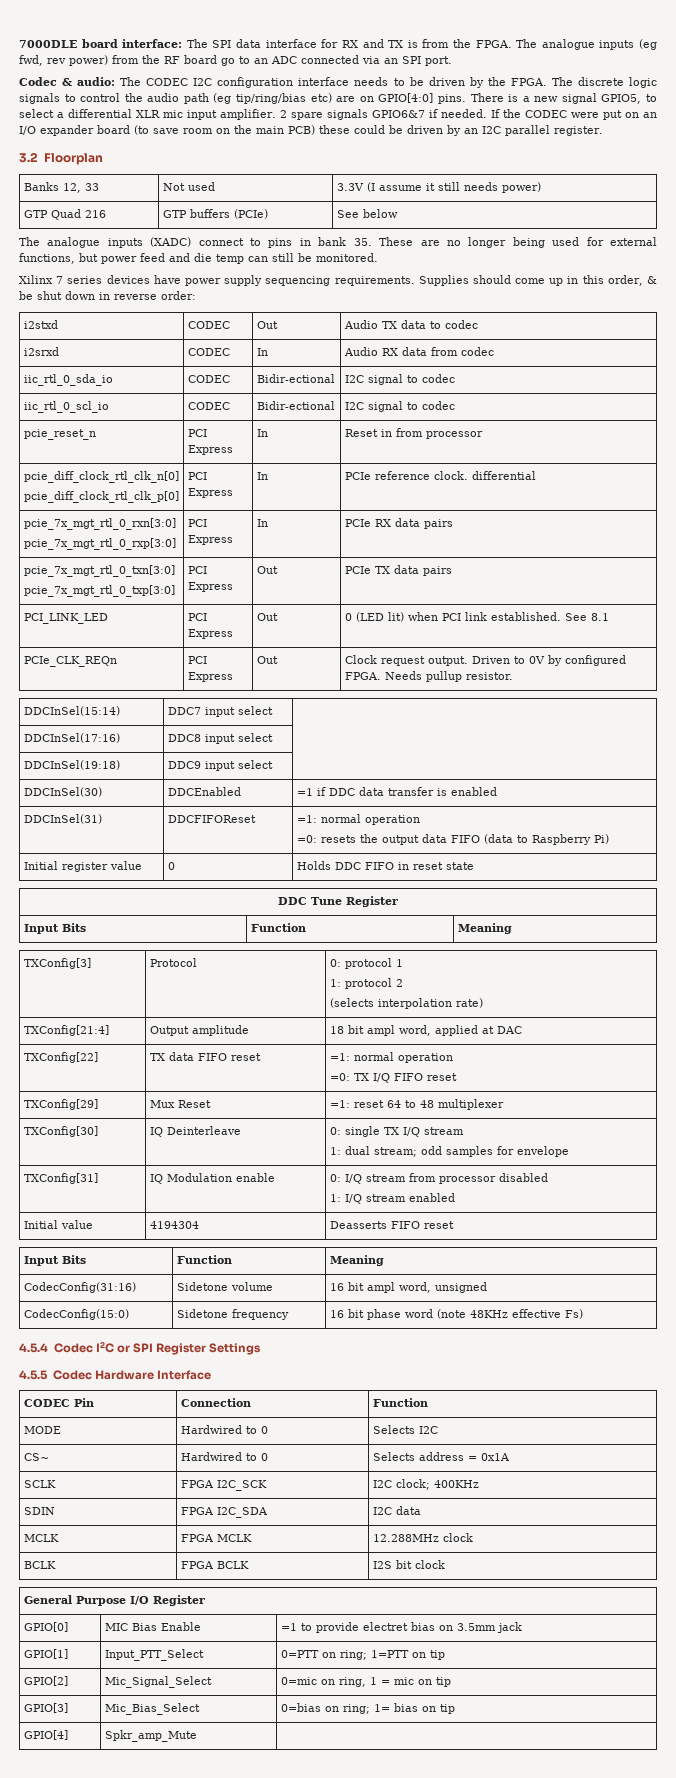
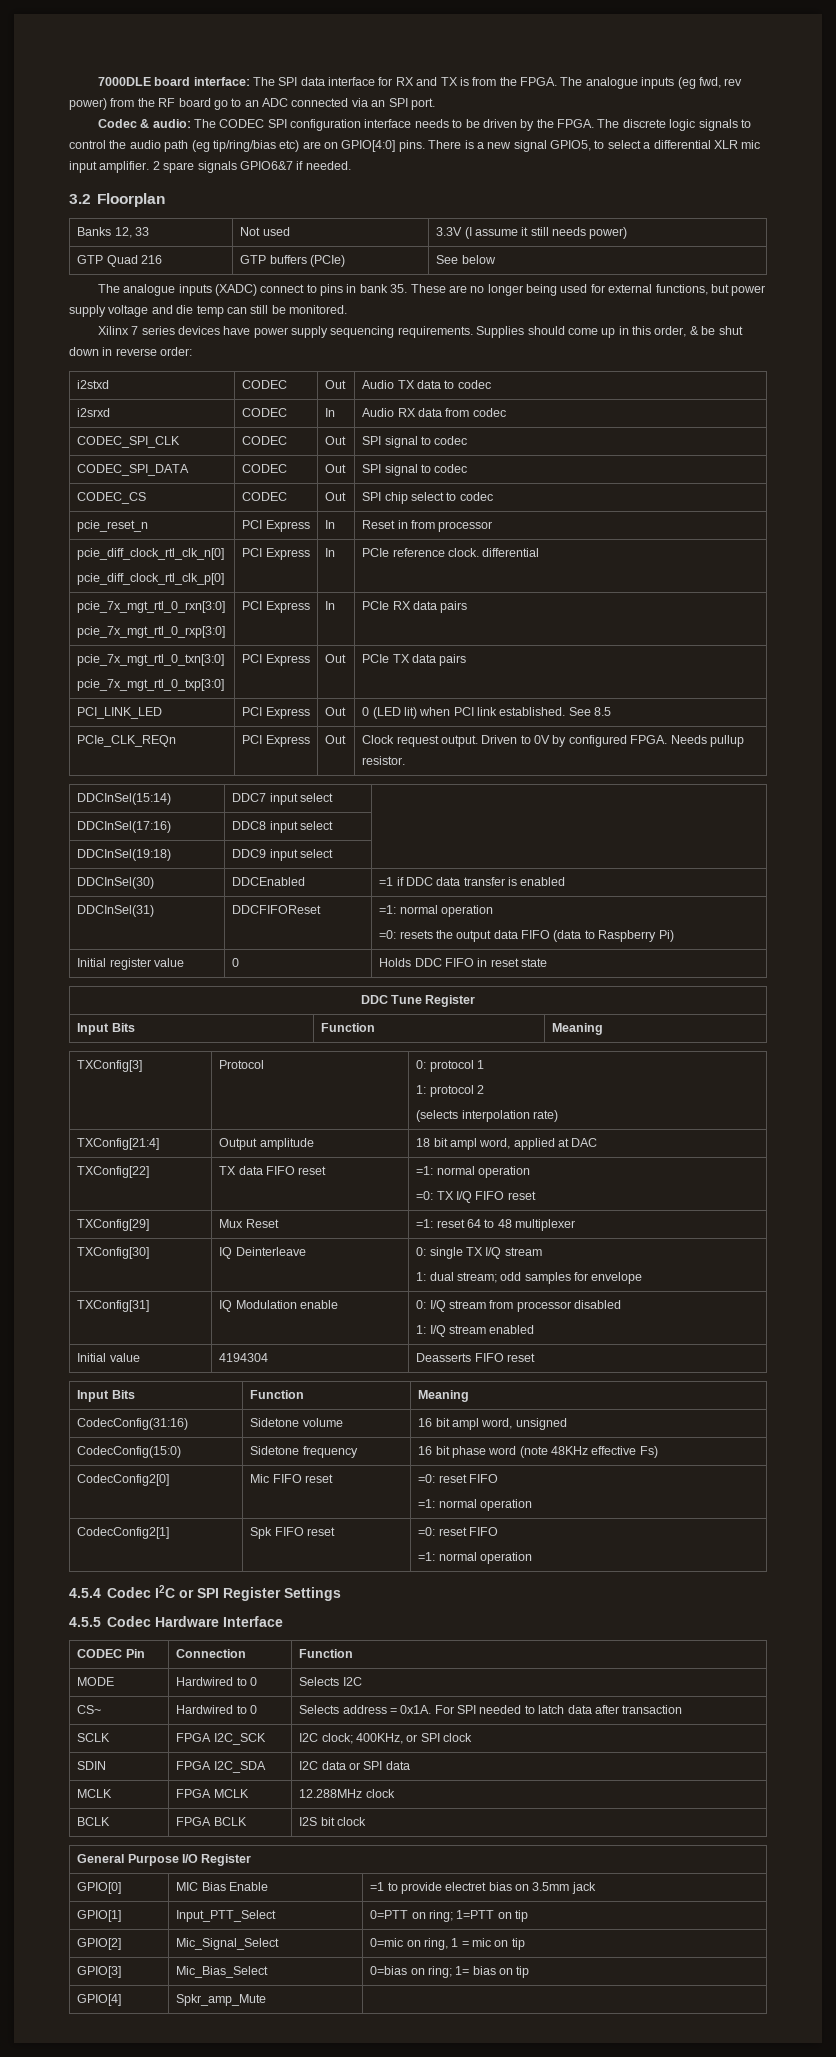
- Codec & audio: The CODEC I2C configuration interface needs to be driven by the FPGA.
+ Codec & audio: The CODEC SPI configuration interface needs to be driven by the FPGA.
- If the CODEC were put on an I/O expander board (to save room on the main PCB) these could be driven by an I2C parallel register.
- The analogue inputs (XADC) connect to pins in bank 35. These are no longer being used for external functions, but power feed and die temp can still be monitored.
+ The analogue inputs (XADC) connect to pins in bank 35. These are no longer being used for external functions, but power supply voltage and die temp can still be monitored.
- iic_rtl_0_sda_io | CODEC | Bidir-ectional | I2C signal to codec
- iic_rtl_0_scl_io | CODEC | Bidir-ectional | I2C signal to codec
+ CODEC_SPI_CLK | CODEC | Out | SPI signal to codec
+ CODEC_SPI_DATA | CODEC | Out | SPI signal to codec
+ CODEC_CS | CODEC | Out | SPI chip select to codec
- PCI_LINK_LED | PCI Express | Out | 0 (LED lit) when PCI link established. See 8.1
+ PCI_LINK_LED | PCI Express | Out | 0 (LED lit) when PCI link established. See 8.5
+ CodecConfig2[0] | Mic FIFO reset | =0: reset FIFO
+ =1: normal operation
+ CodecConfig2[1] | Spk FIFO reset | =0: reset FIFO
+ =1: normal operation
- CS~ | Hardwired to 0 | Selects address = 0x1A
+ CS~ | Hardwired to 0 | Selects address = 0x1A. For SPI needed to latch data after transaction
- SCLK | FPGA I2C_SCK | I2C clock; 400KHz
+ SCLK | FPGA I2C_SCK | I2C clock; 400KHz, or SPI clock
- SDIN | FPGA I2C_SDA | I2C data
+ SDIN | FPGA I2C_SDA | I2C data or SPI data

